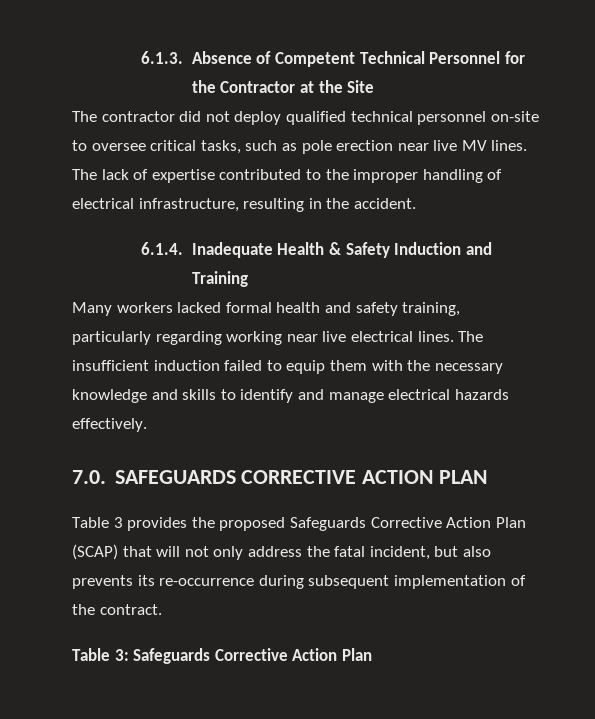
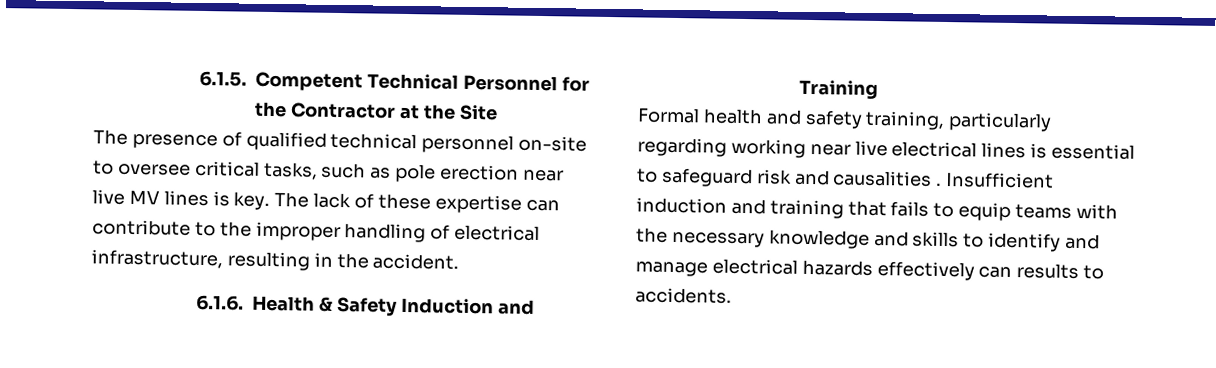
- 6.1.3. Absence of Competent Technical Personnel for the Contractor at the Site
+ 6.1.5. Competent Technical Personnel for the Contractor at the Site
- The contractor did not deploy qualified technical personnel on-site to oversee critical tasks, such as pole erection near live MV lines. The lack of expertise contributed to the improper handling of electrical infrastructure, resulting in the accident.
+ The presence of qualified technical personnel on-site to oversee critical tasks, such as pole erection near live MV lines is key. The lack of these expertise can contribute to the improper handling of electrical infrastructure, resulting in the accident.
- 6.1.4. Inadequate Health & Safety Induction and Training
+ 6.1.6. Health & Safety Induction and Training
- Many workers lacked formal health and safety training, particularly regarding working near live electrical lines. The insufficient induction failed to equip them with the necessary knowledge and skills to identify and manage electrical hazards effectively.
- 7.0. SAFEGUARDS CORRECTIVE ACTION PLAN
- Table 3 provides the proposed Safeguards Corrective Action Plan (SCAP) that will not only address the fatal incident, but also prevents its re-occurrence during subsequent implementation of the contract.
- Table 3: Safeguards Corrective Action Plan
+ Formal health and safety training, particularly regarding working near live electrical lines is essential to safeguard risk and causalities . Insufficient induction and training that fails to equip teams with the necessary knowledge and skills to identify and manage electrical hazards effectively can results to accidents.

